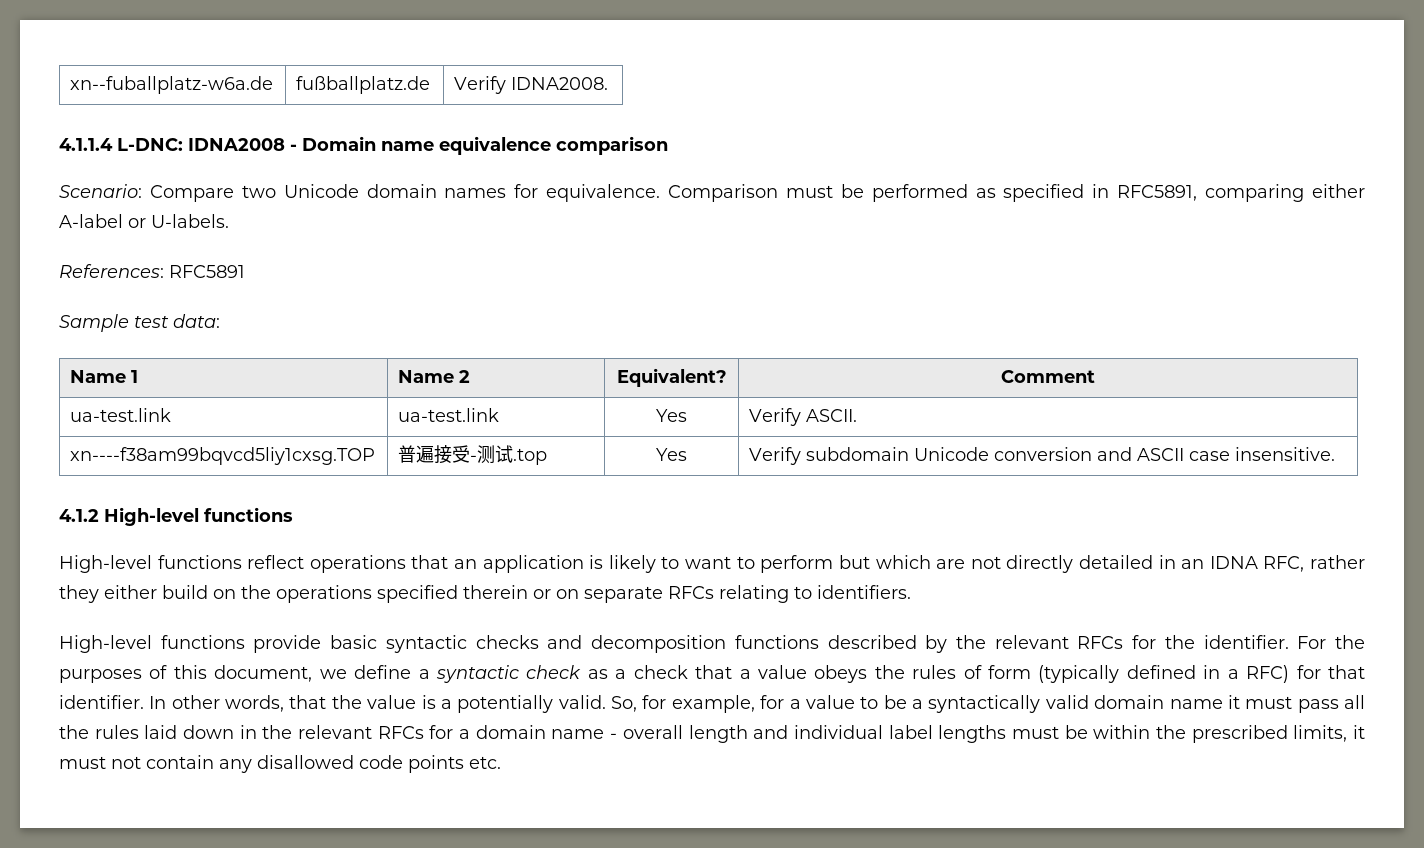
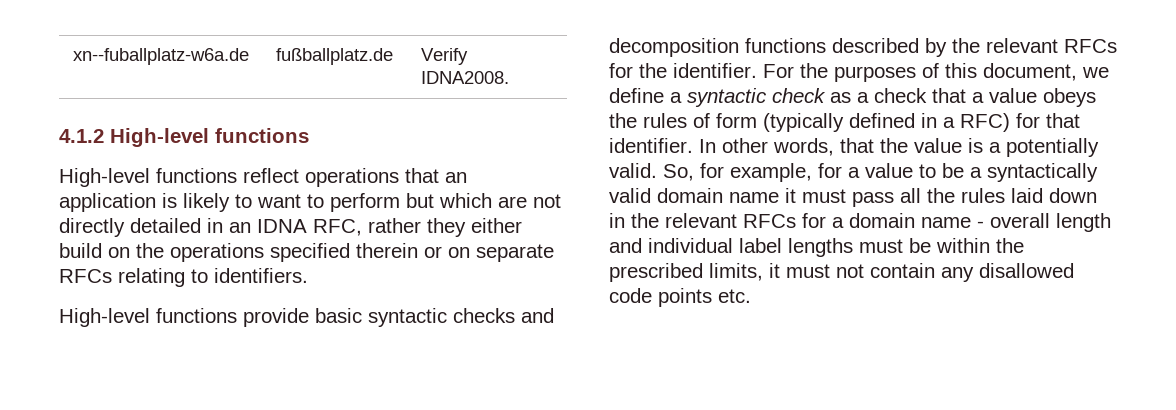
- 4.1.1.4 L-DNC: IDNA2008 - Domain name equivalence comparison
- Scenario: Compare two Unicode domain names for equivalence. Comparison must be performed as specified in RFC5891, comparing either A-label or U-labels.
- References: RFC5891
- Sample test data:
- Name 1 | Name 2 | Equivalent? | Comment
- ua-test.link | ua-test.link | Yes | Verify ASCII.
- xn----f38am99bqvcd5liy1cxsg.TOP | 普遍接受-测试.top | Yes | Verify subdomain Unicode conversion and ASCII case insensitive.

